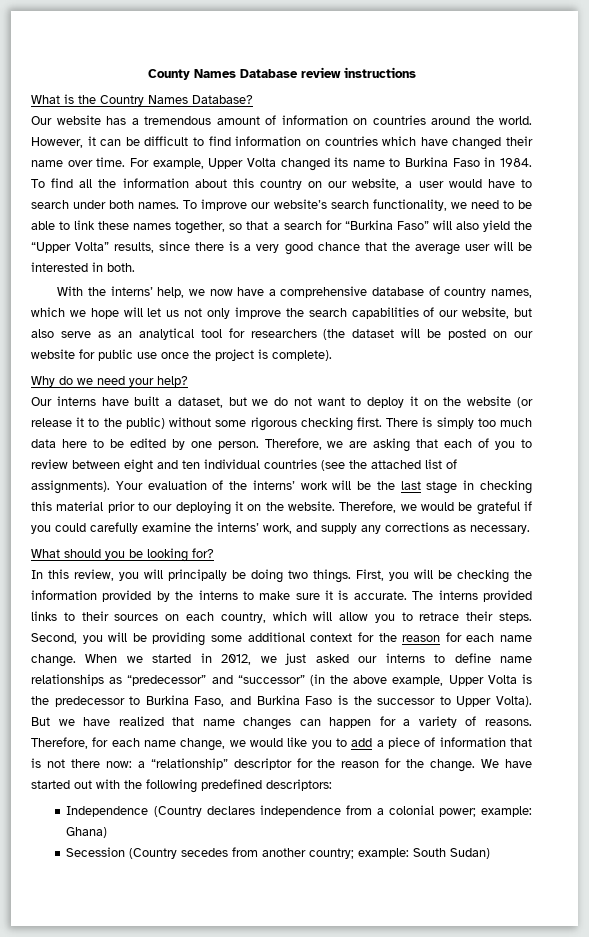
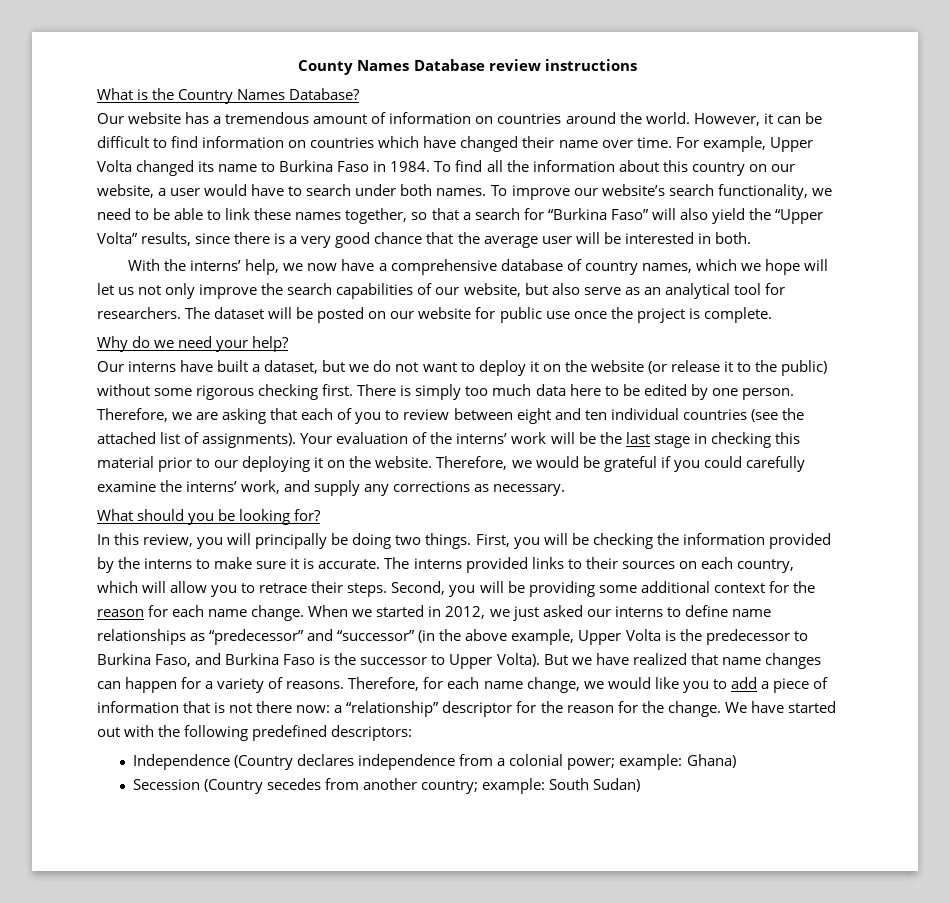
- With the interns’ help, we now have a comprehensive database of country names, which we hope will let us not only improve the search capabilities of our website, but also serve as an analytical tool for researchers (the dataset will be posted on our website for public use once the project is complete).
+ With the interns’ help, we now have a comprehensive database of country names, which we hope will let us not only improve the search capabilities of our website, but also serve as an analytical tool for researchers. The dataset will be posted on our website for public use once the project is complete.

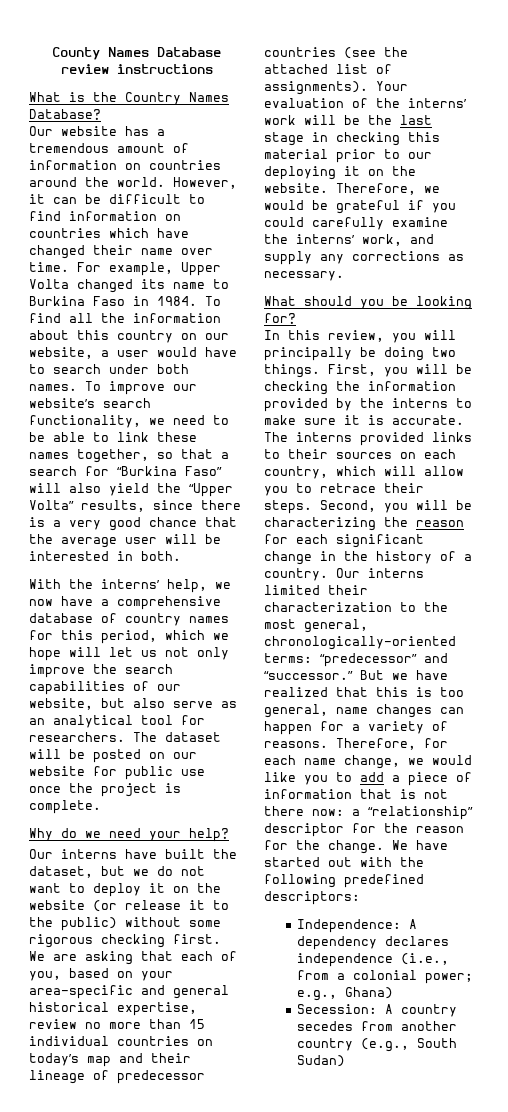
- With the interns’ help, we now have a comprehensive database of country names, which we hope will let us not only improve the search capabilities of our website, but also serve as an analytical tool for researchers.
+ With the interns’ help, we now have a comprehensive database of country names for this period, which we hope will let us not only improve the search capabilities of our website, but also serve as an analytical tool for researchers.
- Our interns have built a dataset, but we do not want to deploy it on the website (or release it to the public) without some rigorous checking first.
+ Our interns have built the dataset, but we do not want to deploy it on the website (or release it to the public) without some rigorous checking first.
- There is simply too much data here to be edited by one person. Therefore, we are asking that each of you to review between eight and ten individual countries (see the attached list of assignments).
+ We are asking that each of you, based on your area-specific and general historical expertise, review no more than 15 individual countries on today’s map and their lineage of predecessor countries (see the attached list of assignments).
- Second, you will be providing some additional context for the reason for each name change. When we started in 2012, we just asked our interns to define name relationships as “predecessor” and “successor” (in the above example, Upper Volta is the predecessor to Burkina Faso, and Burkina Faso is the successor to Upper Volta).
+ Second, you will be characterizing the reason for each significant change in the history of a country. Our interns limited their characterization to the most general, chronologically-oriented terms: “predecessor” and “successor.”
- But we have realized that name changes can happen for a variety of reasons.
+ But we have realized that this is too general, name changes can happen for a variety of reasons.
- Independence (Country declares independence from a colonial power; example: Ghana)
+ Independence: A dependency declares independence (i.e., from a colonial power; e.g., Ghana)
- Secession (Country secedes from another country; example: South Sudan)
+ Secession: A country secedes from another country (e.g., South Sudan)

